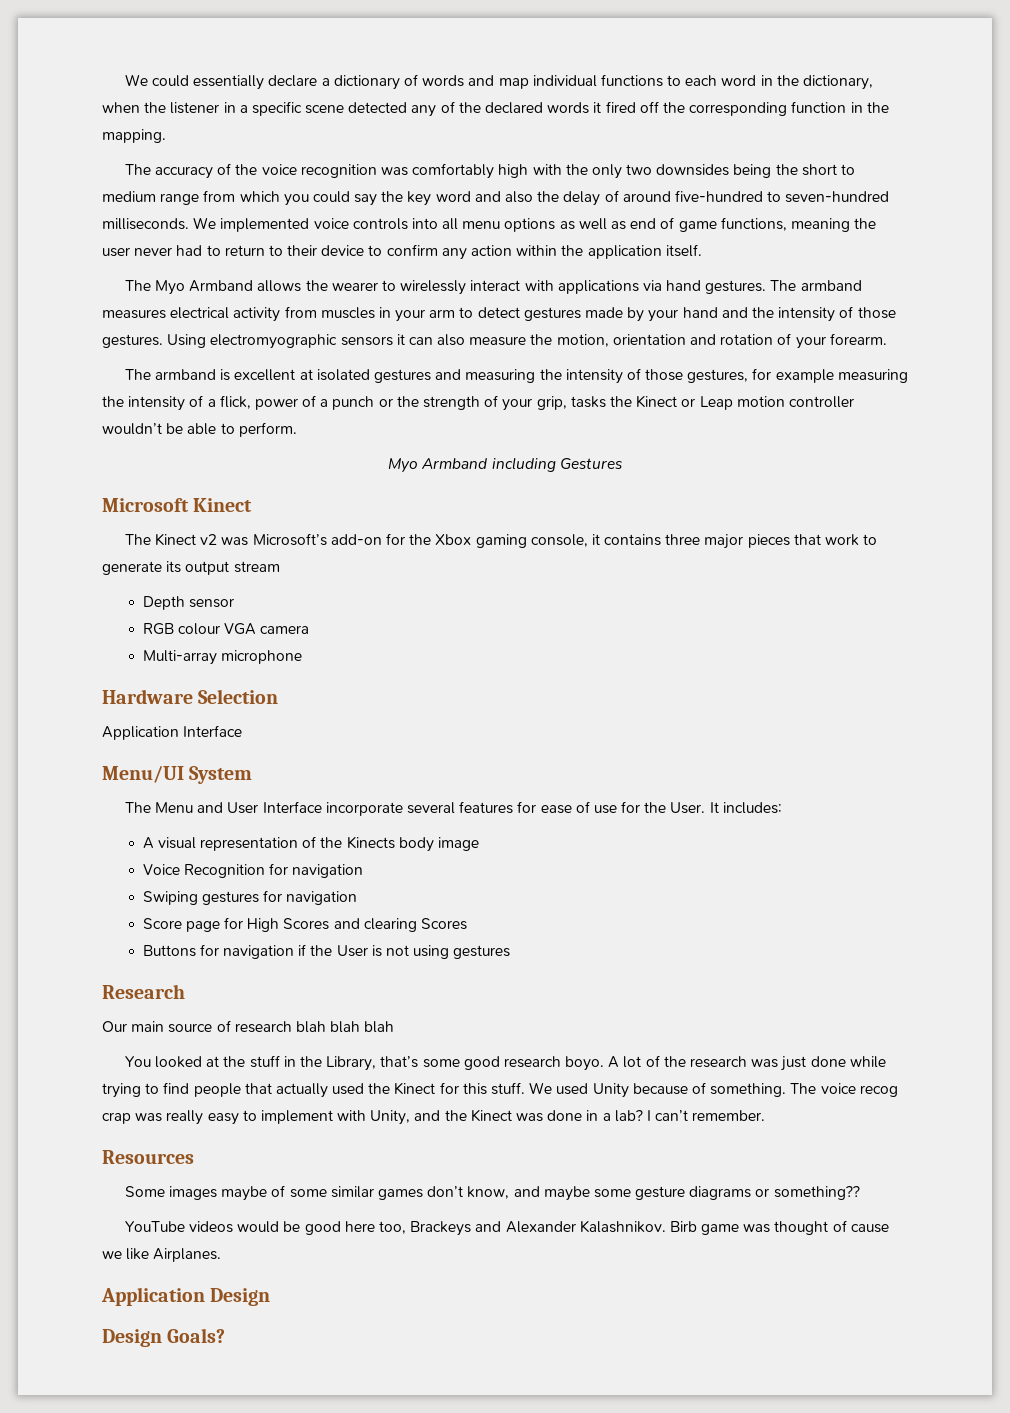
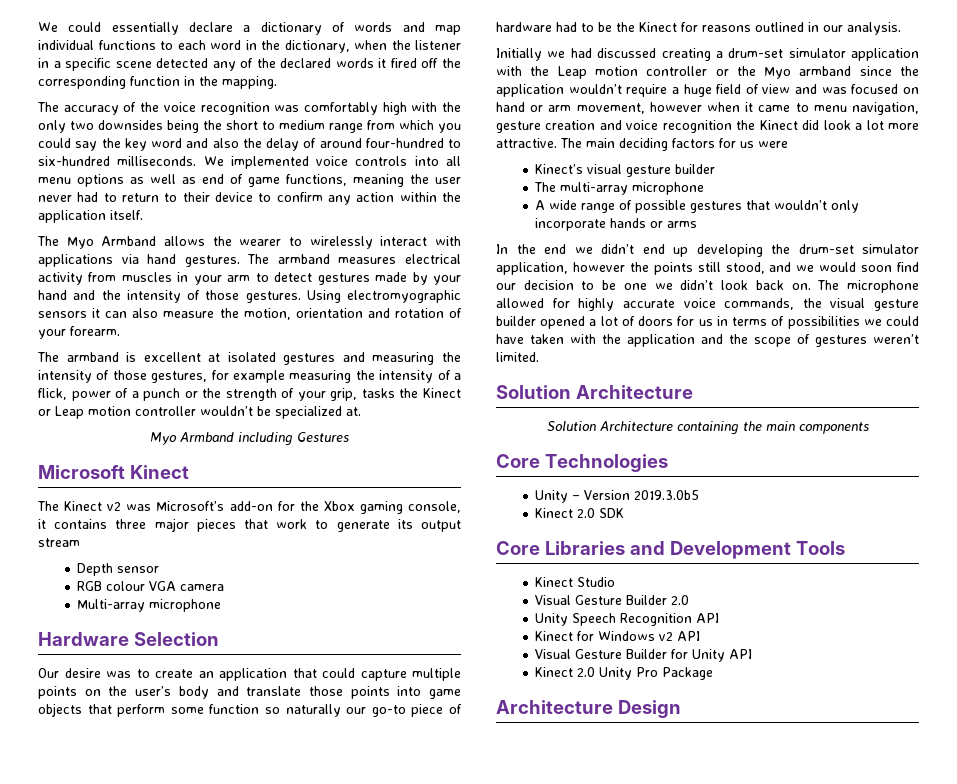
- The accuracy of the voice recognition was comfortably high with the only two downsides being the short to medium range from which you could say the key word and also the delay of around five-hundred to seven-hundred milliseconds.
+ The accuracy of the voice recognition was comfortably high with the only two downsides being the short to medium range from which you could say the key word and also the delay of around four-hundred to six-hundred milliseconds.
- The armband is excellent at isolated gestures and measuring the intensity of those gestures, for example measuring the intensity of a flick, power of a punch or the strength of your grip, tasks the Kinect or Leap motion controller wouldn’t be able to perform.
+ The armband is excellent at isolated gestures and measuring the intensity of those gestures, for example measuring the intensity of a flick, power of a punch or the strength of your grip, tasks the Kinect or Leap motion controller wouldn’t be specialized at.
- Application Interface
- Menu/UI System
- The Menu and User Interface incorporate several features for ease of use for the User. It includes:
- A visual representation of the Kinects body image
- Voice Recognition for navigation
- Swiping gestures for navigation
- Score page for High Scores and clearing Scores
- Buttons for navigation if the User is not using gestures
- Research
- Our main source of research blah blah blah
- You looked at the stuff in the Library, that’s some good research boyo. A lot of the research was just done while trying to find people that actually used the Kinect for this stuff. We used Unity because of something. The voice recog crap was really easy to implement with Unity, and the Kinect was done in a lab? I can’t remember.
- Resources
- Some images maybe of some similar games don’t know, and maybe some gesture diagrams or something??
- YouTube videos would be good here too, Brackeys and Alexander Kalashnikov. Birb game was thought of cause we like Airplanes.
- Application Design
- Design Goals?
+ Our desire was to create an application that could capture multiple points on the user’s body and translate those points into game objects that perform some function so naturally our go-to piece of hardware had to be the Kinect for reasons outlined in our analysis.
+ Initially we had discussed creating a drum-set simulator application with the Leap motion controller or the Myo armband since the application wouldn’t require a huge field of view and was focused on hand or arm movement, however when it came to menu navigation, gesture creation and voice recognition the Kinect did look a lot more attractive. The main deciding factors for us were
+ Kinect’s visual gesture builder
+ The multi-array microphone
+ A wide range of possible gestures that wouldn’t only incorporate hands or arms
+ In the end we didn’t end up developing the drum-set simulator application, however the points still stood, and we would soon find our decision to be one we didn’t look back on. The microphone allowed for highly accurate voice commands, the visual gesture builder opened a lot of doors for us in terms of possibilities we could have taken with the application and the scope of gestures weren’t limited.
+ Solution Architecture
+ Solution Architecture containing the main components
+ Core Technologies
+ Unity – Version 2019.3.0b5
+ Kinect 2.0 SDK
+ Core Libraries and Development Tools
+ Kinect Studio
+ Visual Gesture Builder 2.0
+ Unity Speech Recognition API
+ Kinect for Windows v2 API
+ Visual Gesture Builder for Unity API
+ Kinect 2.0 Unity Pro Package
+ Architecture Design

